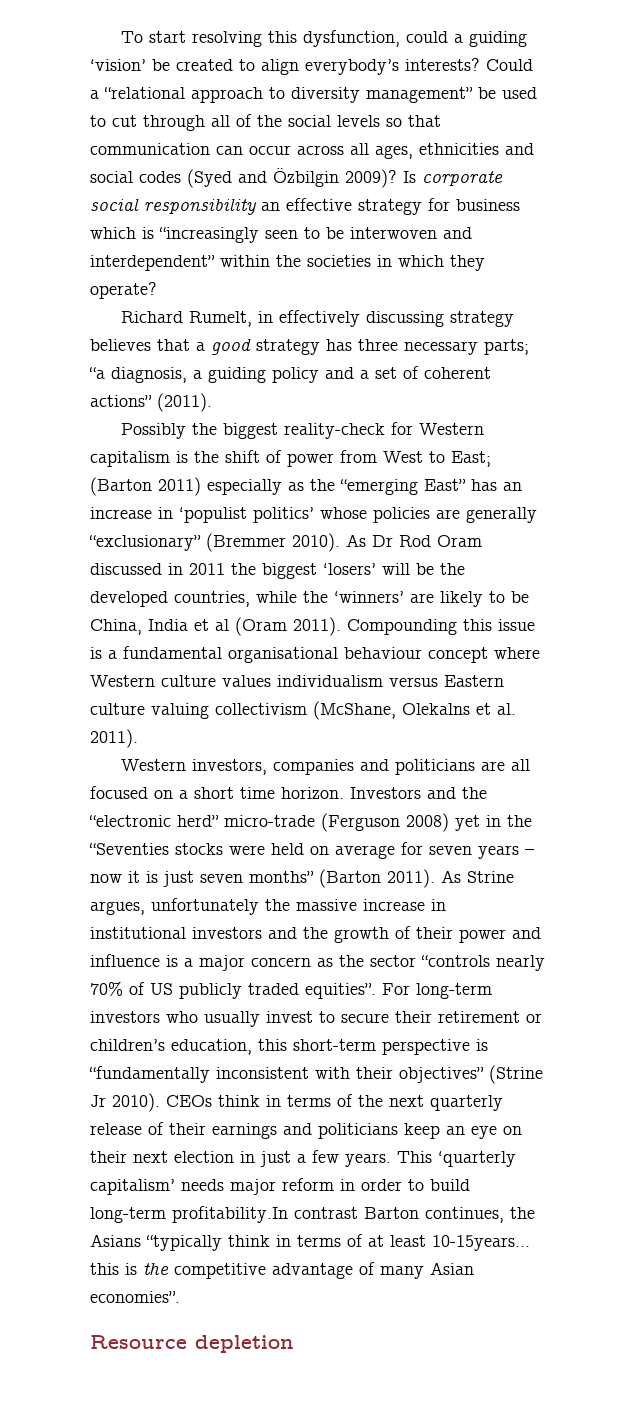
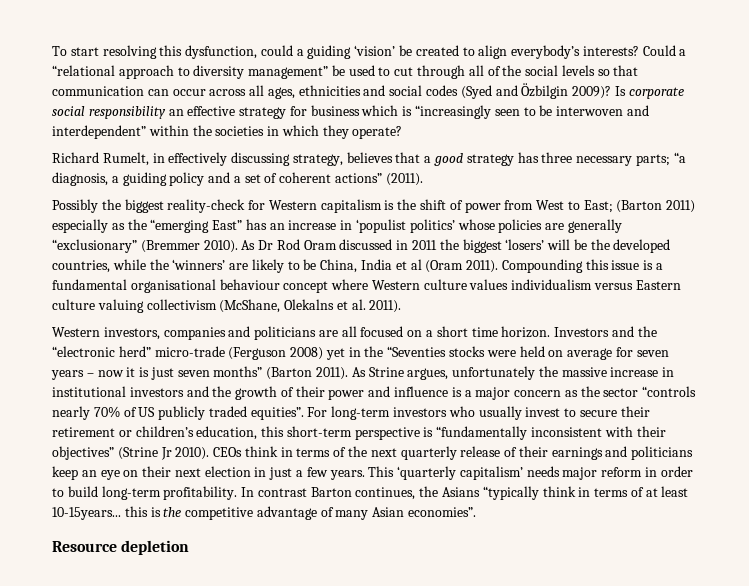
- Richard Rumelt, in effectively discussing strategy believes that a good strategy has three necessary parts; “a diagnosis, a guiding policy and a set of coherent actions” (2011).
+ Richard Rumelt, in effectively discussing strategy, believes that a good strategy has three necessary parts; “a diagnosis, a guiding policy and a set of coherent actions” (2011).
- This ‘quarterly capitalism’ needs major reform in order to build long-term profitability.In contrast Barton continues, the Asians “typically think in terms of at least 10-15years... this is the competitive advantage of many Asian economies”.
+ This ‘quarterly capitalism’ needs major reform in order to build long-term profitability. In contrast Barton continues, the Asians “typically think in terms of at least 10-15years... this is the competitive advantage of many Asian economies”.

